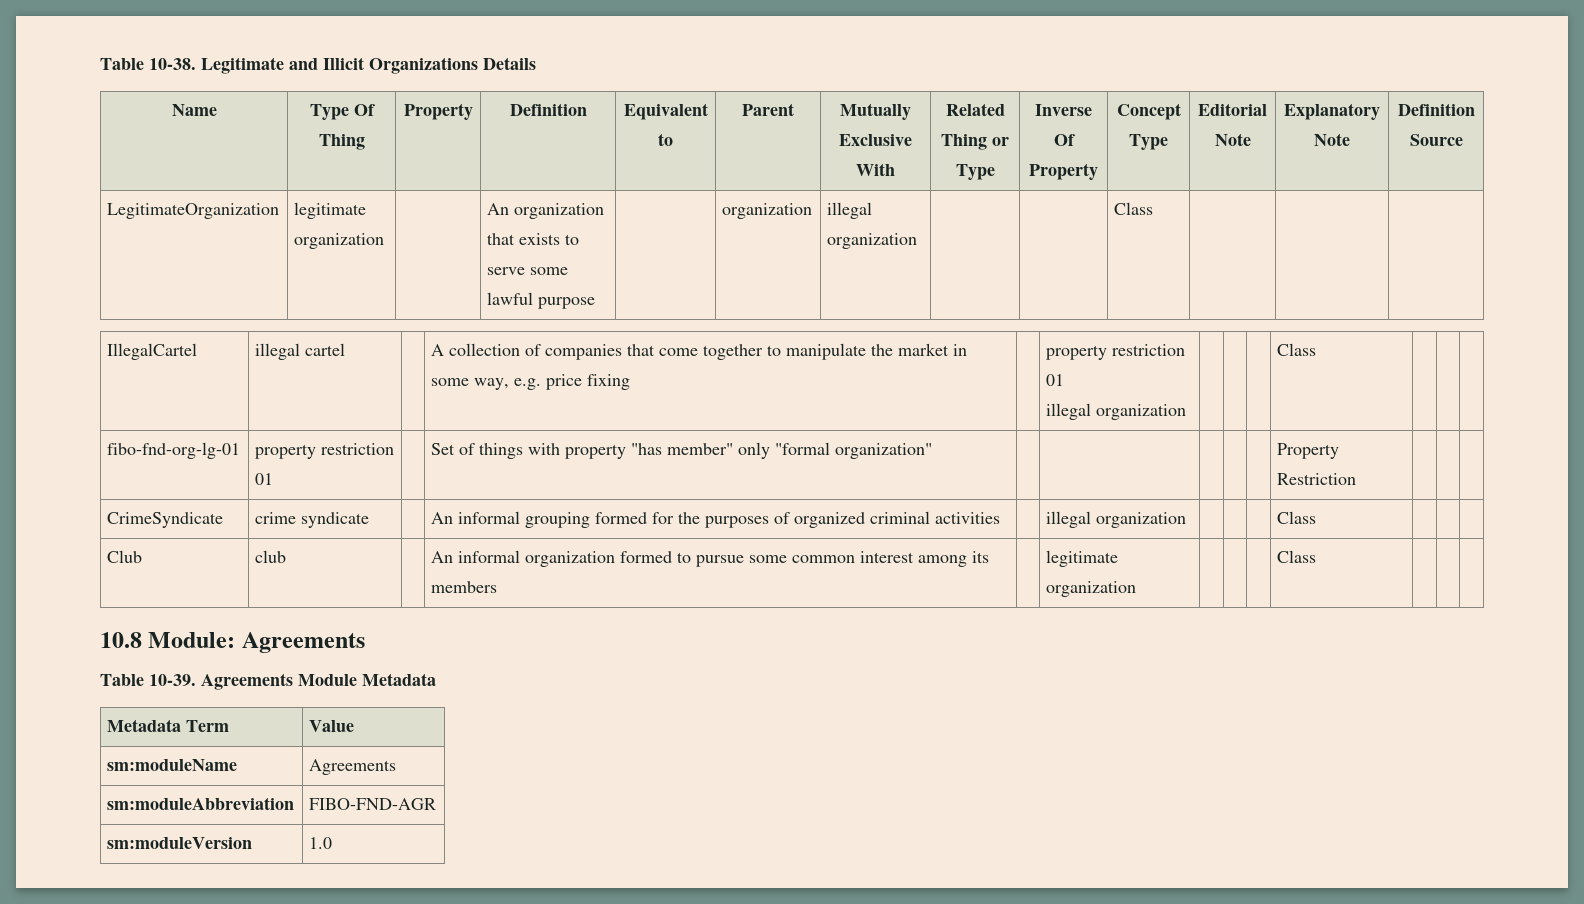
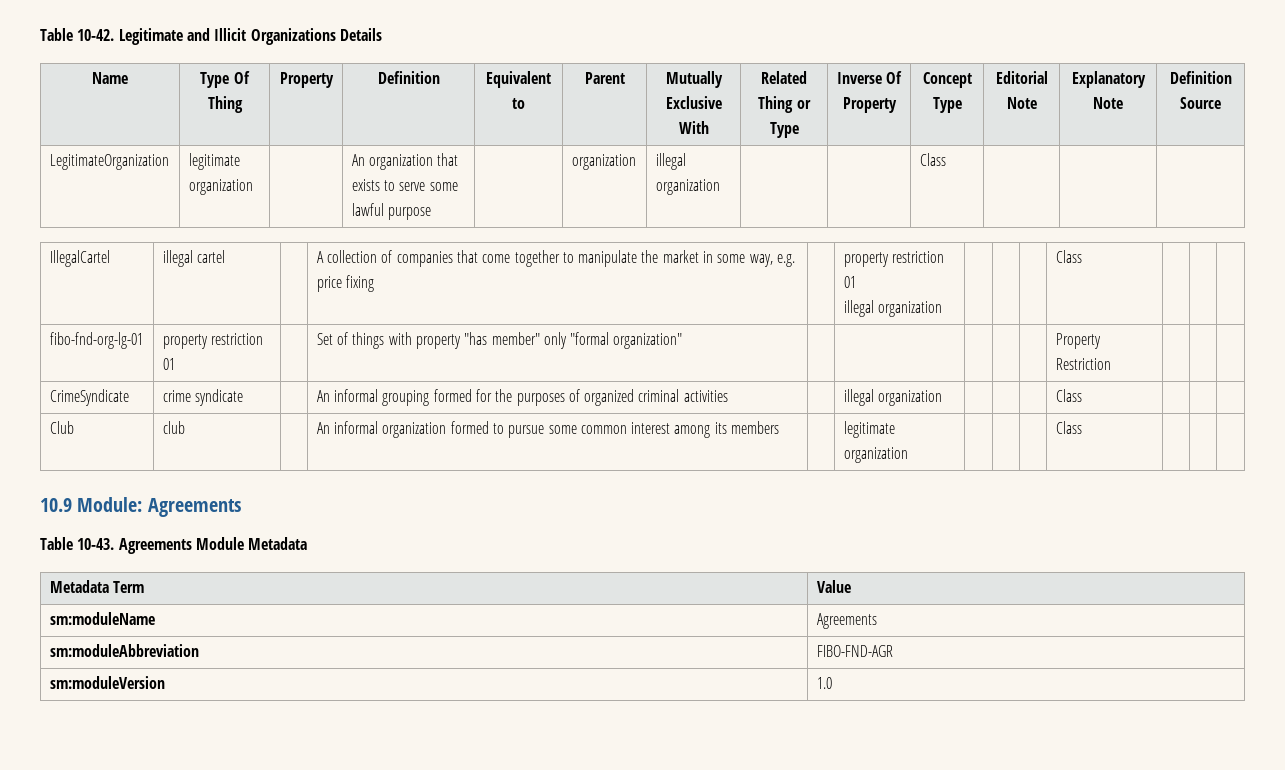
- Table 10-38.
+ Table 10-42.
- 10.8 Module: Agreements
+ 10.9 Module: Agreements
- Table 10-39.
+ Table 10-43.

